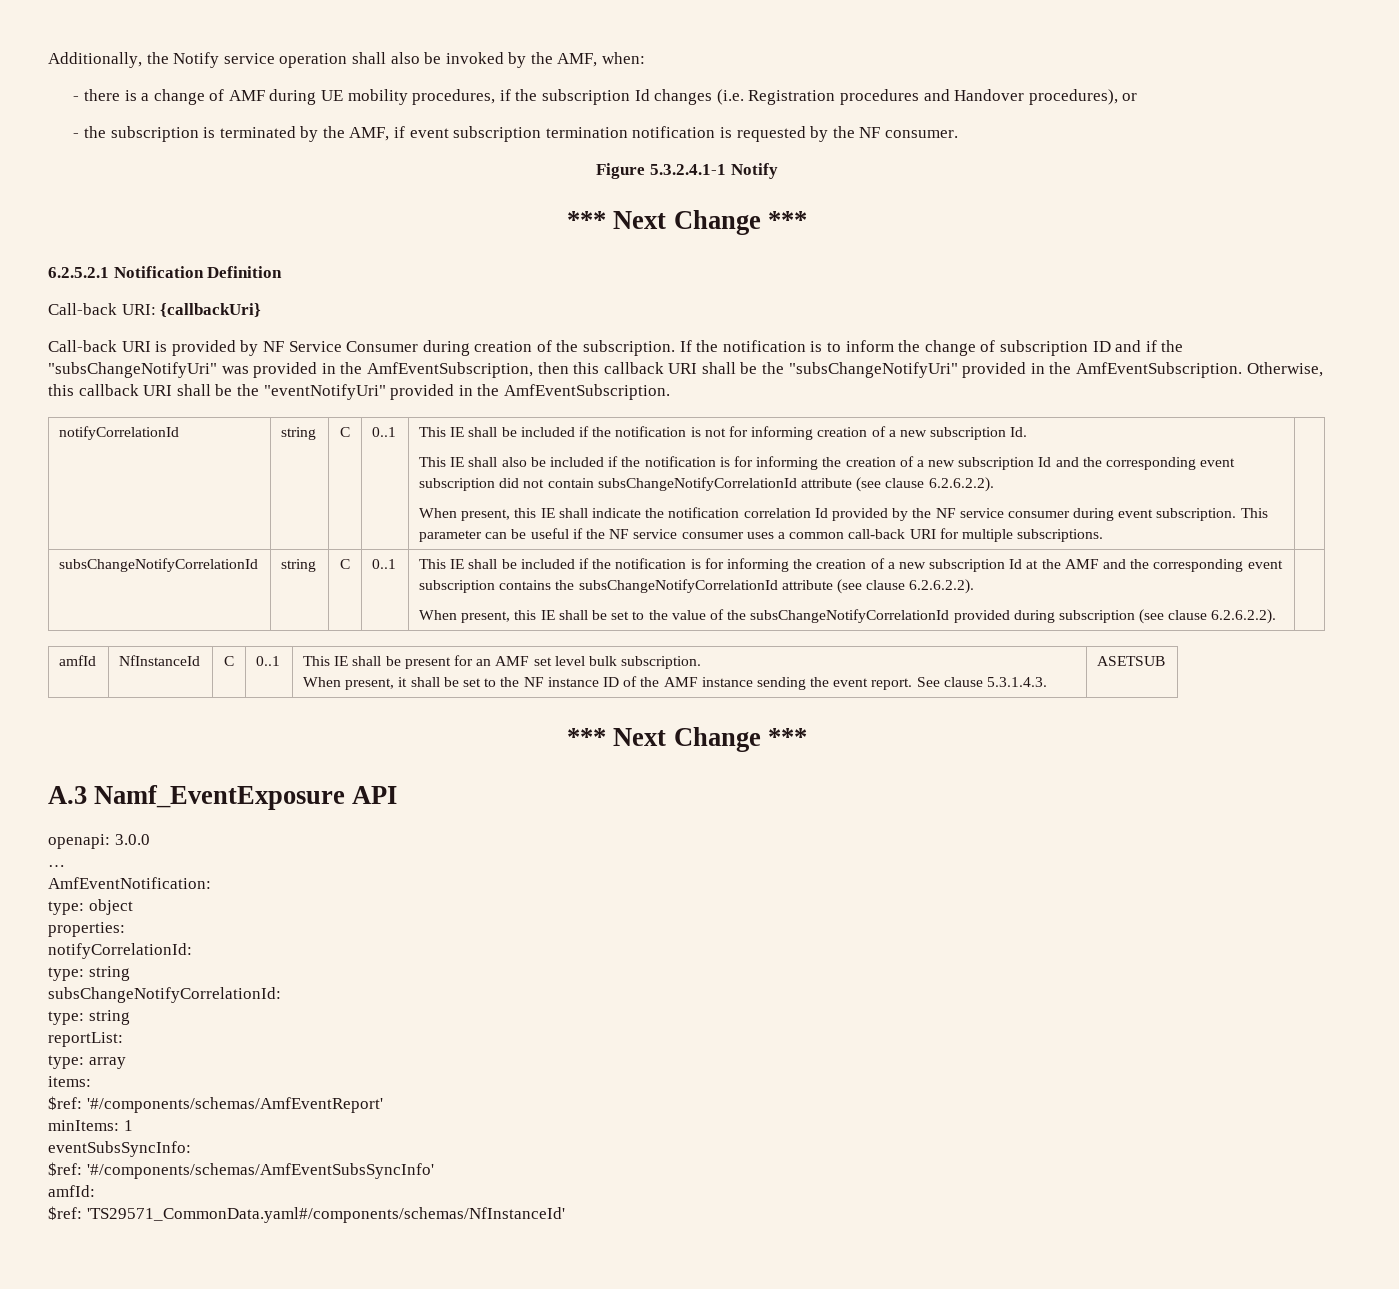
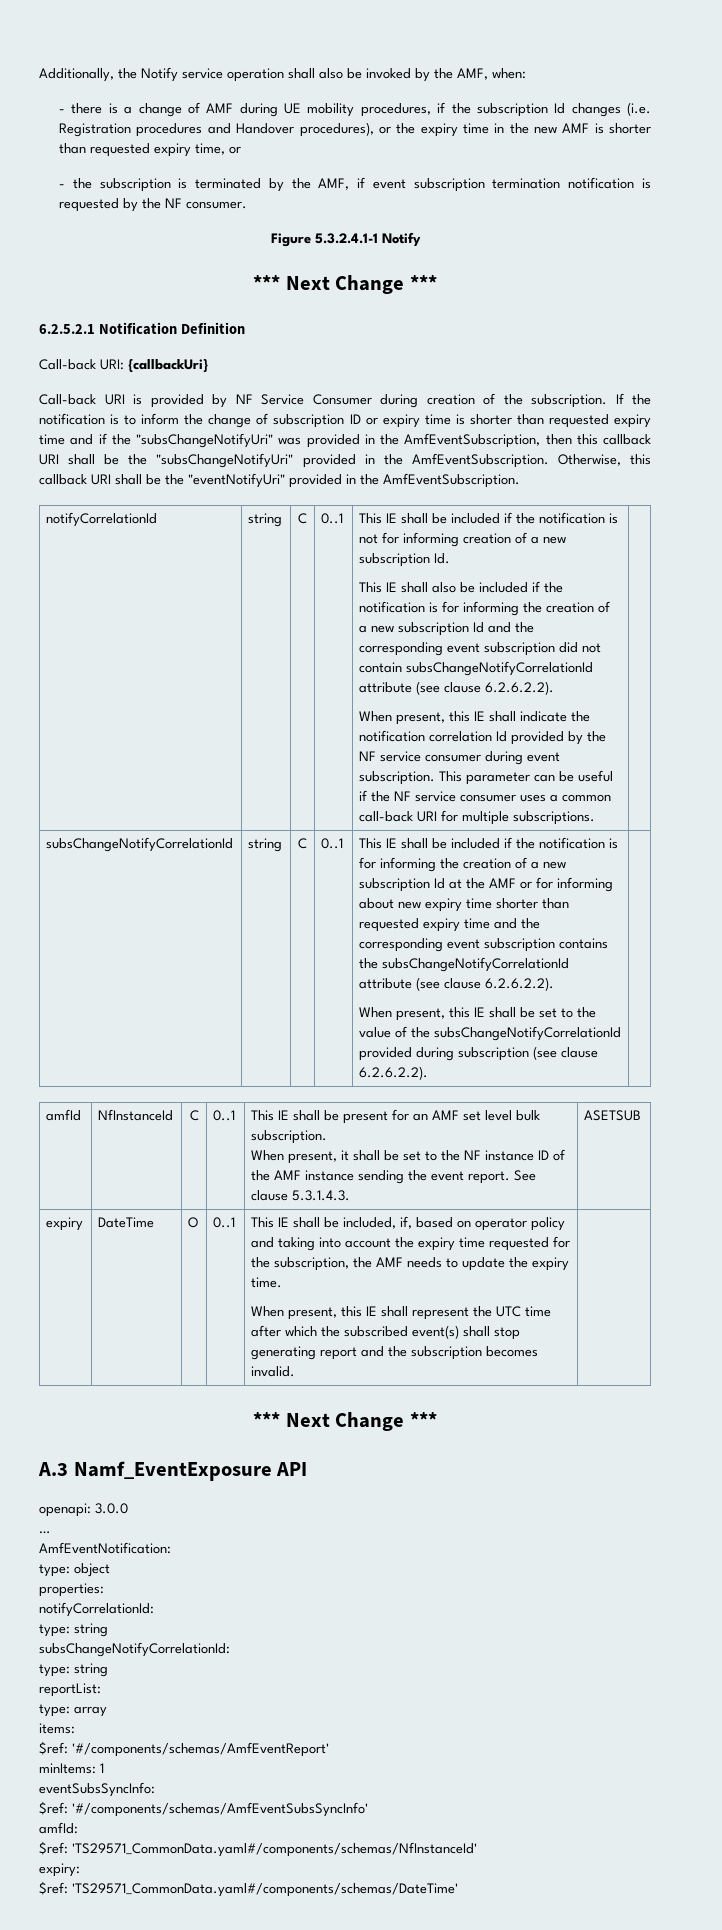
- - there is a change of AMF during UE mobility procedures, if the subscription Id changes (i.e. Registration procedures and Handover procedures), or
+ - there is a change of AMF during UE mobility procedures, if the subscription Id changes (i.e. Registration procedures and Handover procedures), or the expiry time in the new AMF is shorter than requested expiry time, or
- If the notification is to inform the change of subscription ID and if the "subsChangeNotifyUri" was provided in the AmfEventSubscription, then this callback URI shall be the "subsChangeNotifyUri" provided in the AmfEventSubscription.
+ If the notification is to inform the change of subscription ID or expiry time is shorter than requested expiry time and if the "subsChangeNotifyUri" was provided in the AmfEventSubscription, then this callback URI shall be the "subsChangeNotifyUri" provided in the AmfEventSubscription.
- This IE shall be included if the notification is for informing the creation of a new subscription Id at the AMF and the corresponding event subscription contains the subsChangeNotifyCorrelationId attribute (see clause 6.2.6.2.2).
+ This IE shall be included if the notification is for informing the creation of a new subscription Id at the AMF or for informing about new expiry time shorter than requested expiry time and the corresponding event subscription contains the subsChangeNotifyCorrelationId attribute (see clause 6.2.6.2.2).
+ expiry | DateTime | O | 0..1 | This IE shall be included, if, based on operator policy and taking into account the expiry time requested for the subscription, the AMF needs to update the expiry time.
+ When present, this IE shall represent the UTC time after which the subscribed event(s) shall stop generating report and the subscription becomes invalid.
+ expiry:
+ $ref: 'TS29571_CommonData.yaml#/components/schemas/DateTime'

